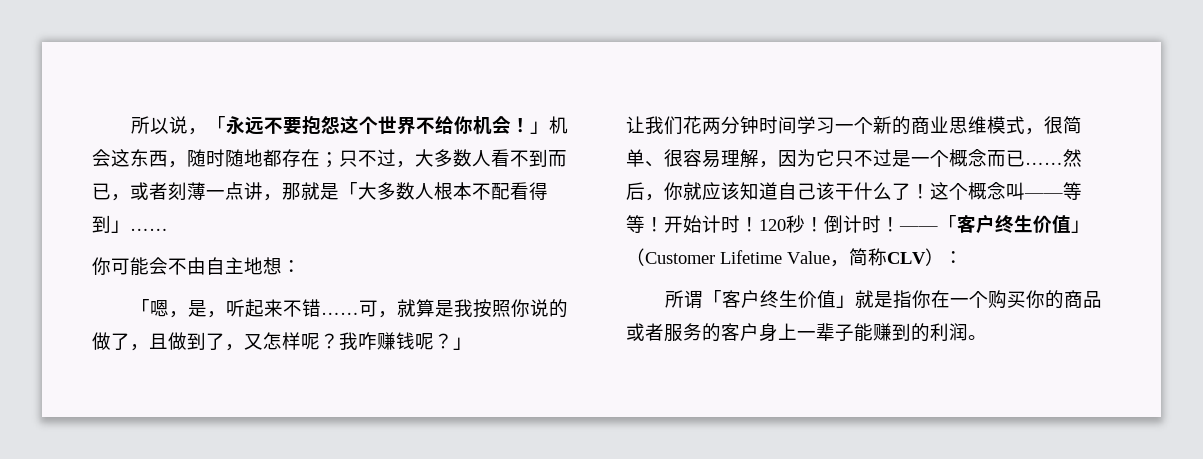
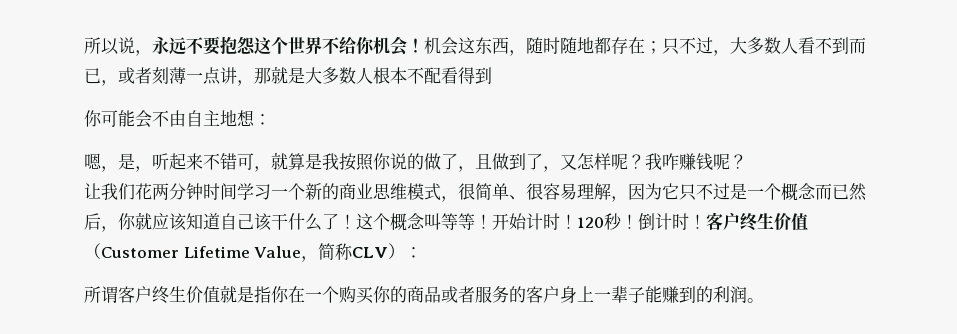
- 所以说，「永远不要抱怨这个世界不给你机会！」机会这东西，随时随地都存在；只不过，大多数人看不到而已，或者刻薄一点讲，那就是「大多数人根本不配看得到」……
+ 所以说，永远不要抱怨这个世界不给你机会！机会这东西，随时随地都存在；只不过，大多数人看不到而已，或者刻薄一点讲，那就是大多数人根本不配看得到
- 「嗯，是，听起来不错……可，就算是我按照你说的做了，且做到了，又怎样呢？
+ 嗯，是，听起来不错可，就算是我按照你说的做了，且做到了，又怎样呢？
- 我咋赚钱呢？」
+ 我咋赚钱呢？
- 让我们花两分钟时间学习一个新的商业思维模式，很简单、很容易理解，因为它只不过是一个概念而已……然后，你就应该知道自己该干什么了！
+ 让我们花两分钟时间学习一个新的商业思维模式，很简单、很容易理解，因为它只不过是一个概念而已然后，你就应该知道自己该干什么了！
- 这个概念叫——等等！
+ 这个概念叫等等！
- ——「客户终生价值」（Customer Lifetime Value，简称CLV）：
+ 客户终生价值（Customer Lifetime Value，简称CLV）：
- 所谓「客户终生价值」就是指你在一个购买你的商品或者服务的客户身上一辈子能赚到的利润。
+ 所谓客户终生价值就是指你在一个购买你的商品或者服务的客户身上一辈子能赚到的利润。

